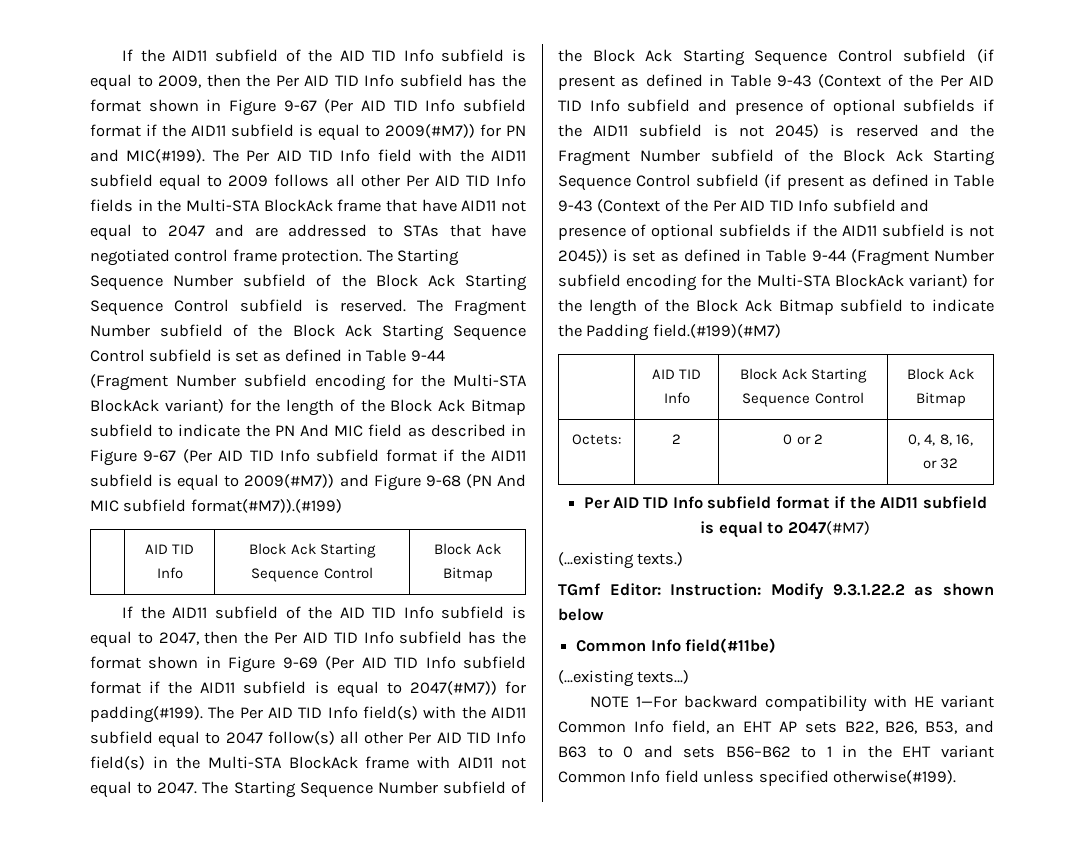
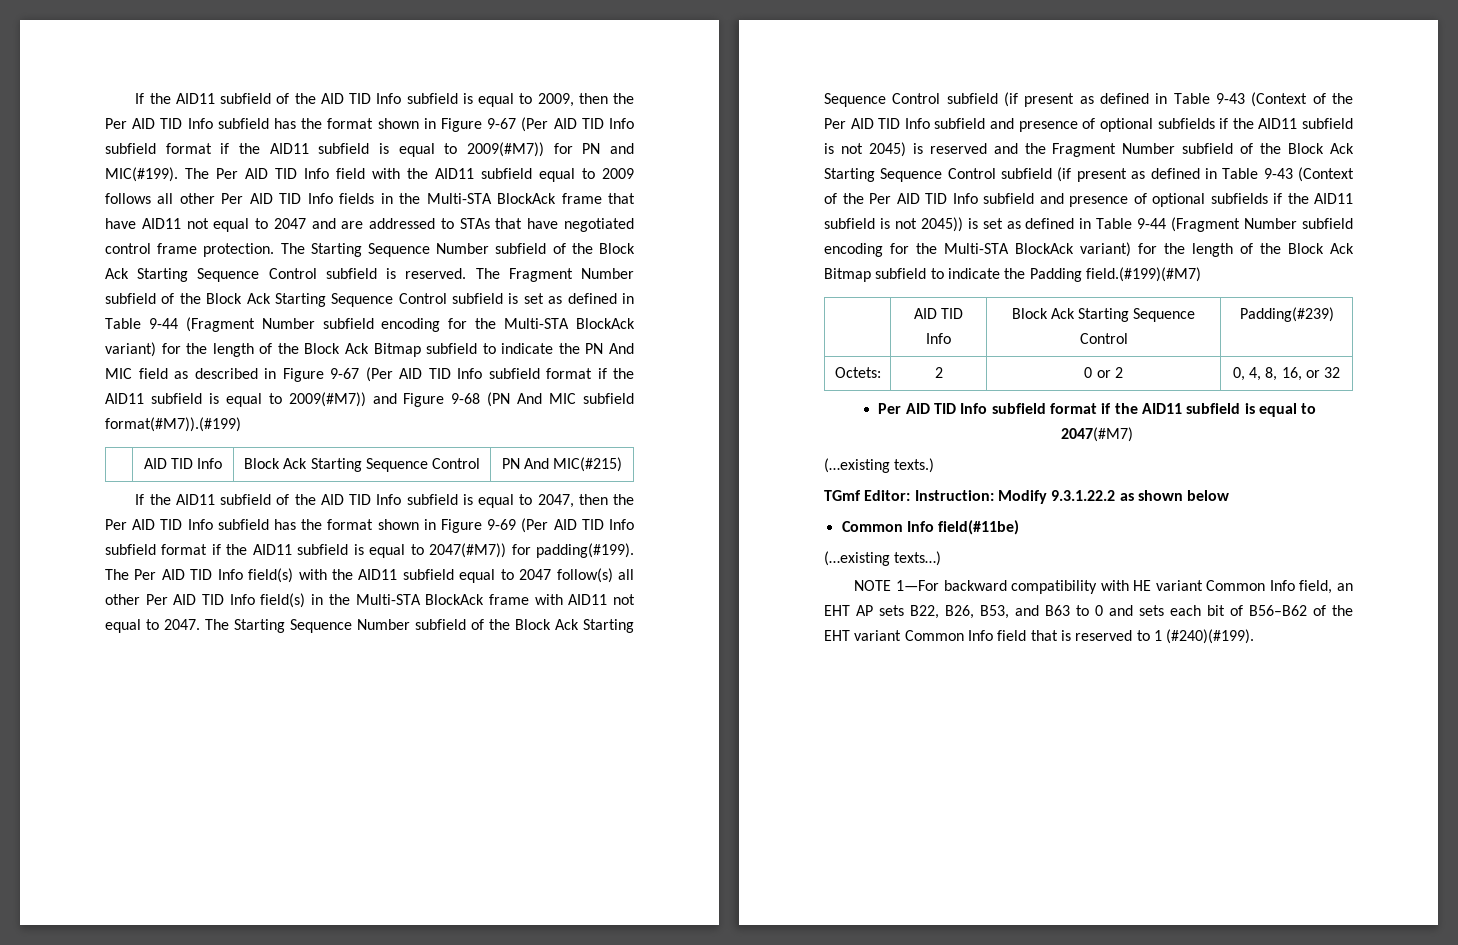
  The Fragment Number subfield of the Block Ack Starting Sequence Control subfield is set as defined in Table 9-44 (Fragment Number subfield encoding for the Multi-STA BlockAck variant) for the length of the Block Ack Bitmap subfield to indicate the PN And MIC field as described in Figure 9-67 (Per AID TID Info subfield format if the AID11 subfield is equal to 2009(#M7)) and Figure 9-68 (PN And MIC subfield format(#M7)).(#199)
- | AID TID Info | Block Ack Starting Sequence Control | Block Ack Bitmap
+ | AID TID Info | Block Ack Starting Sequence Control | PN And MIC(#215)
  The Starting Sequence Number subfield of the Block Ack Starting Sequence Control subfield (if present as defined in Table 9-43 (Context of the Per AID TID Info subfield and presence of optional subfields if the AID11 subfield is not 2045) is reserved and the Fragment Number subfield of the Block Ack Starting Sequence Control subfield (if present as defined in Table 9-43 (Context of the Per AID TID Info subfield and presence of optional subfields if the AID11 subfield is not 2045)) is set as defined in Table 9-44 (Fragment Number subfield encoding for the Multi-STA BlockAck variant) for the length of the Block Ack Bitmap subfield to indicate the Padding field.(#199)(#M7)
- | AID TID Info | Block Ack Starting Sequence Control | Block Ack Bitmap
+ | AID TID Info | Block Ack Starting Sequence Control | Padding(#239)
- NOTE 1—For backward compatibility with HE variant Common Info field, an EHT AP sets B22, B26, B53, and B63 to 0 and sets B56–B62 to 1 in the EHT variant Common Info field unless specified otherwise(#199).
+ NOTE 1—For backward compatibility with HE variant Common Info field, an EHT AP sets B22, B26, B53, and B63 to 0 and sets each bit of B56–B62 of the EHT variant Common Info field that is reserved to 1 (#240)(#199).

